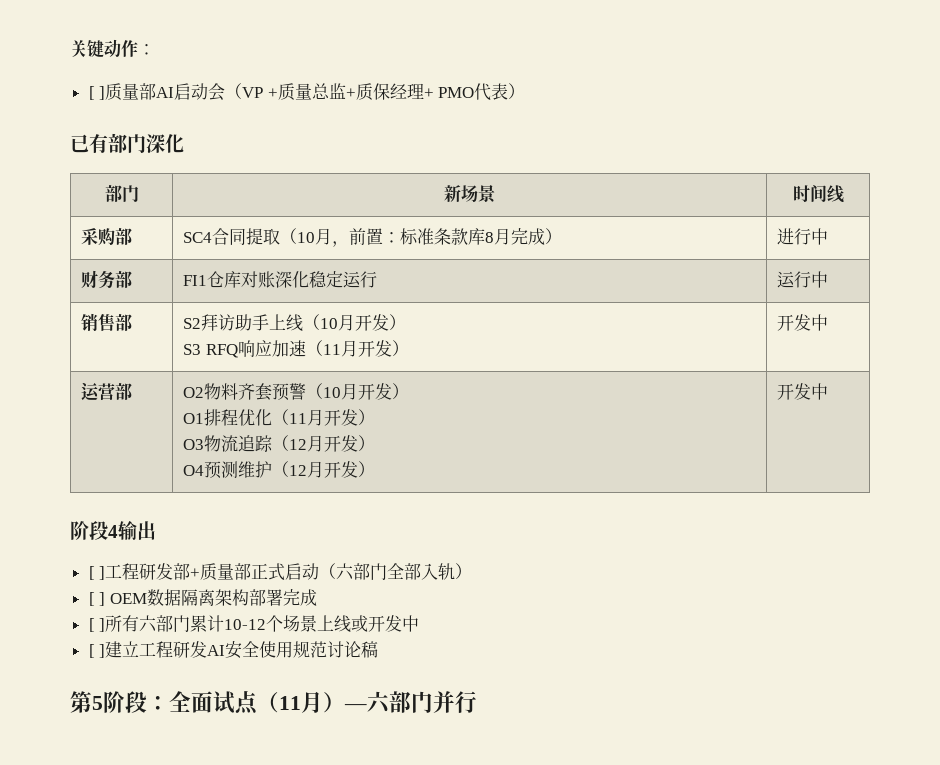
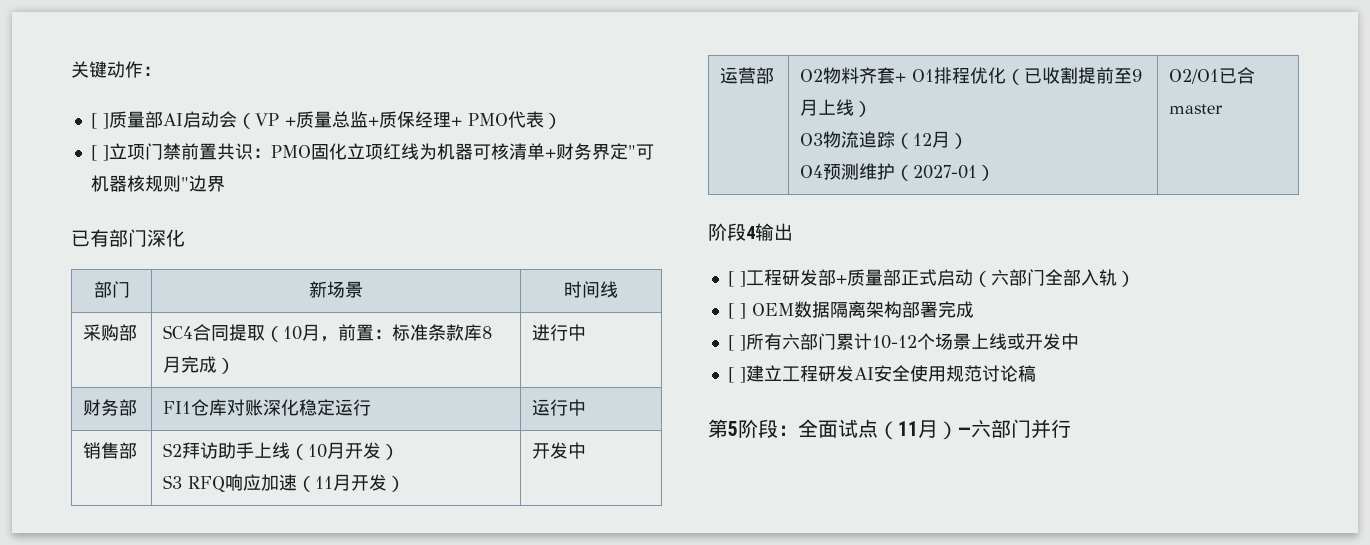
+ [ ]立项门禁前置共识：PMO固化立项红线为机器可核清单+财务界定"可机器核规则"边界
- 运营部 | O2物料齐套预警（10月开发）
- O1排程优化（11月开发）
- O3物流追踪（12月开发）
- O4预测维护（12月开发） | 开发中
+ 运营部 | O2物料齐套+ O1排程优化（已收割提前至9月上线）
+ O3物流追踪（12月）
+ O4预测维护（2027-01） | O2/O1已合master

